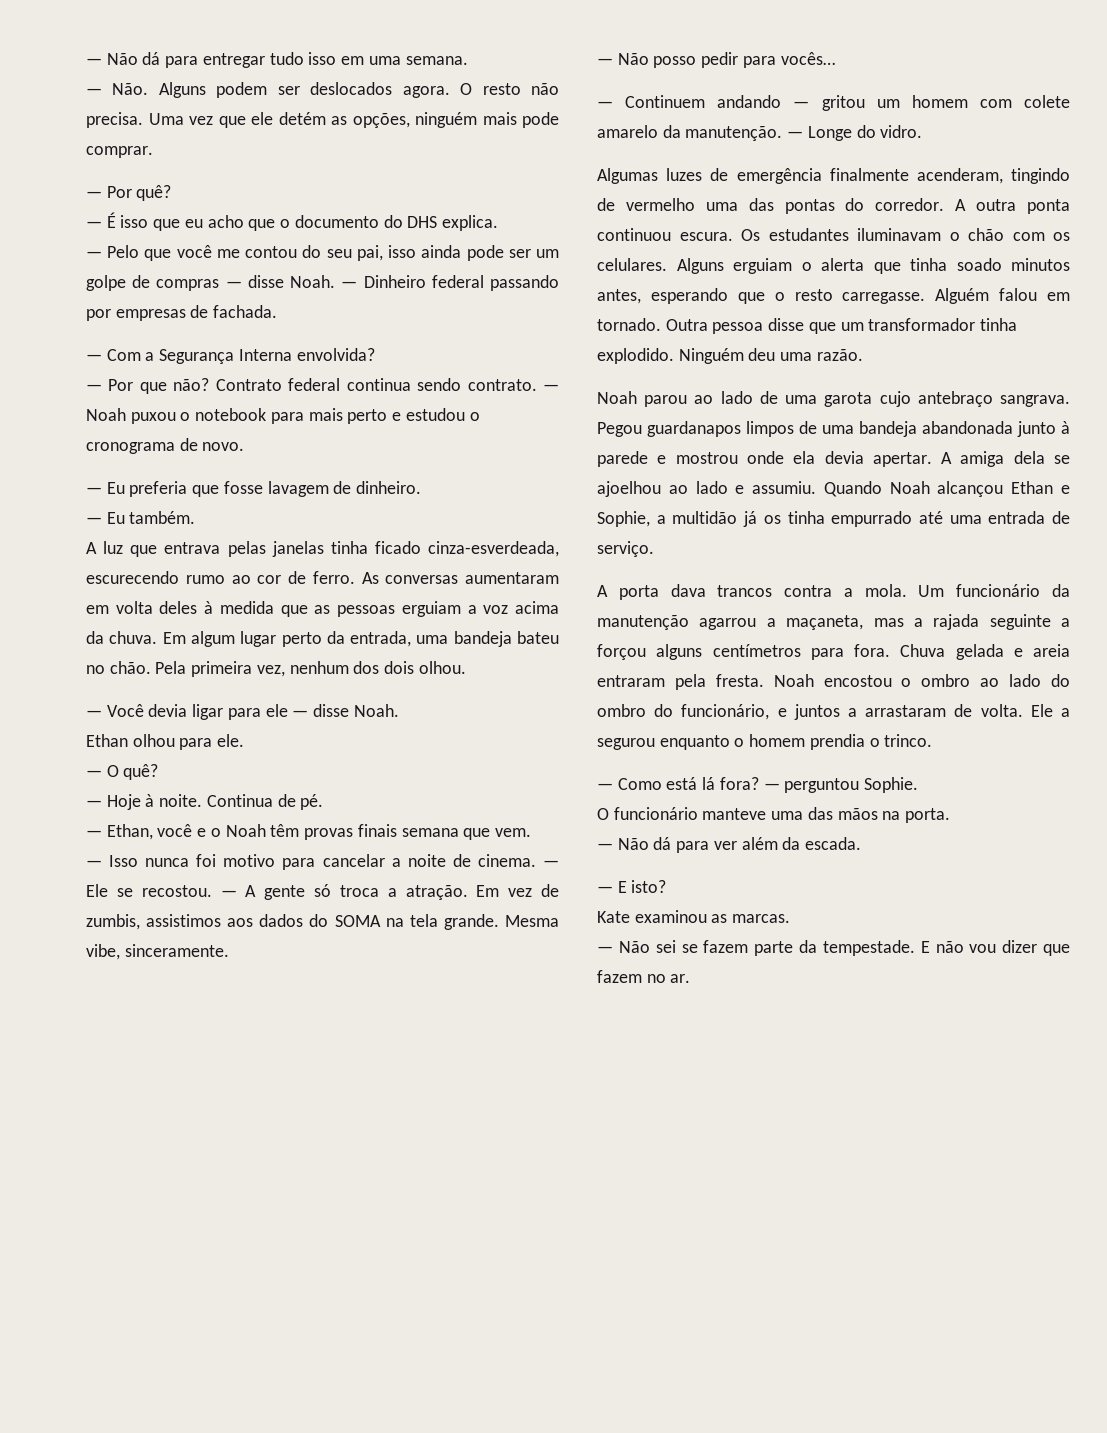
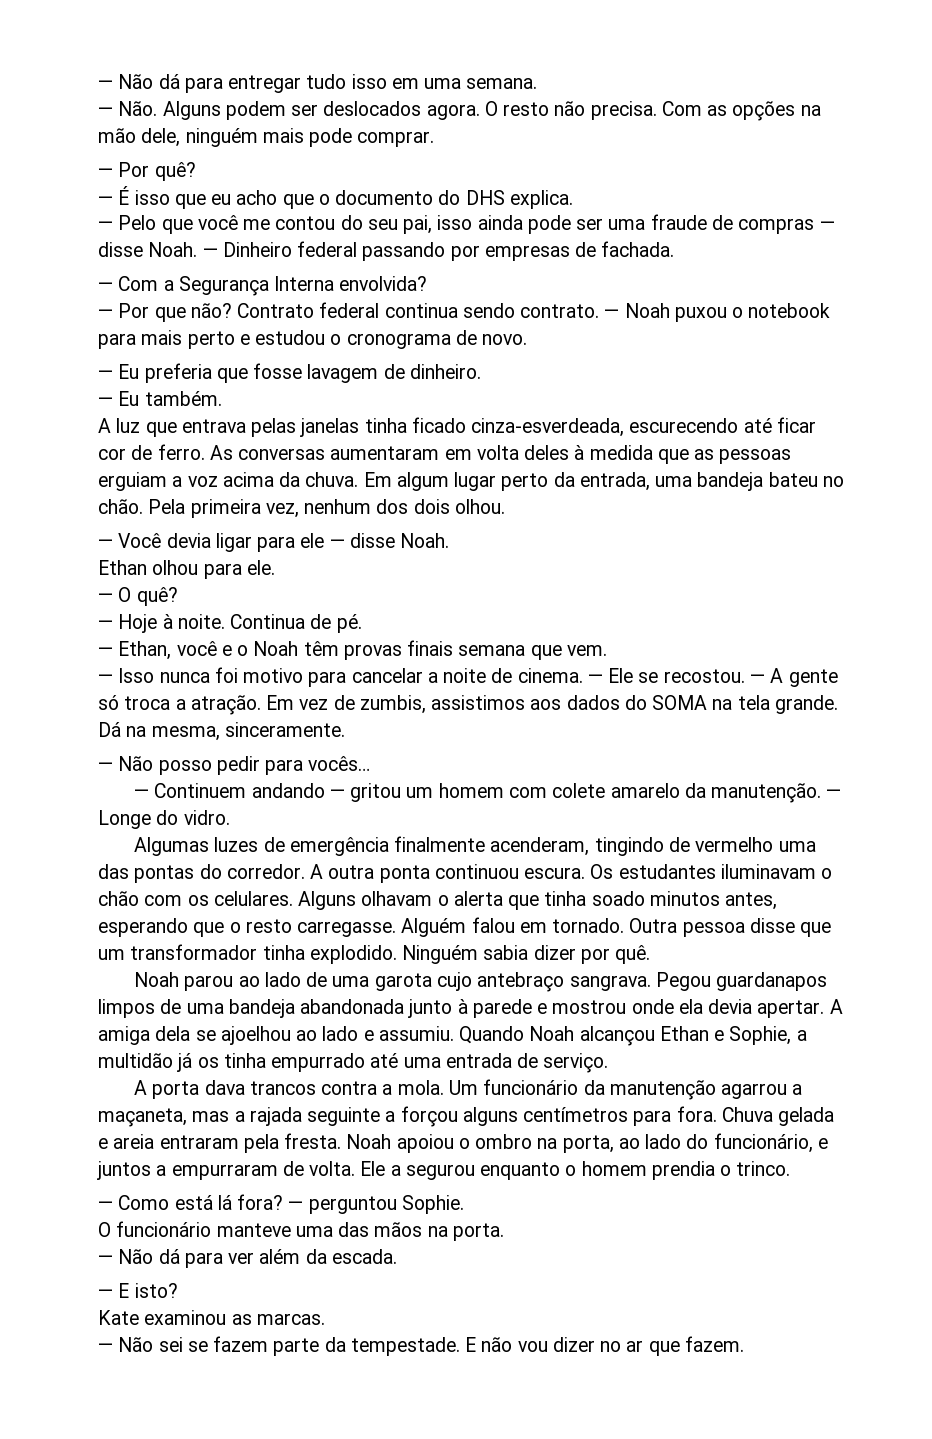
- Uma vez que ele detém as opções, ninguém mais pode comprar.
+ Com as opções na mão dele, ninguém mais pode comprar.
- — Pelo que você me contou do seu pai, isso ainda pode ser um golpe de compras — disse Noah.
+ — Pelo que você me contou do seu pai, isso ainda pode ser uma fraude de compras — disse Noah.
- A luz que entrava pelas janelas tinha ficado cinza-esverdeada, escurecendo rumo ao cor de ferro.
+ A luz que entrava pelas janelas tinha ficado cinza-esverdeada, escurecendo até ficar cor de ferro.
- Mesma vibe, sinceramente.
+ Dá na mesma, sinceramente.
- Alguns erguiam o alerta que tinha soado minutos antes, esperando que o resto carregasse.
+ Alguns olhavam o alerta que tinha soado minutos antes, esperando que o resto carregasse.
- Ninguém deu uma razão.
+ Ninguém sabia dizer por quê.
- Noah encostou o ombro ao lado do ombro do funcionário, e juntos a arrastaram de volta.
+ Noah apoiou o ombro na porta, ao lado do funcionário, e juntos a empurraram de volta.
- E não vou dizer que fazem no ar.
+ E não vou dizer no ar que fazem.

